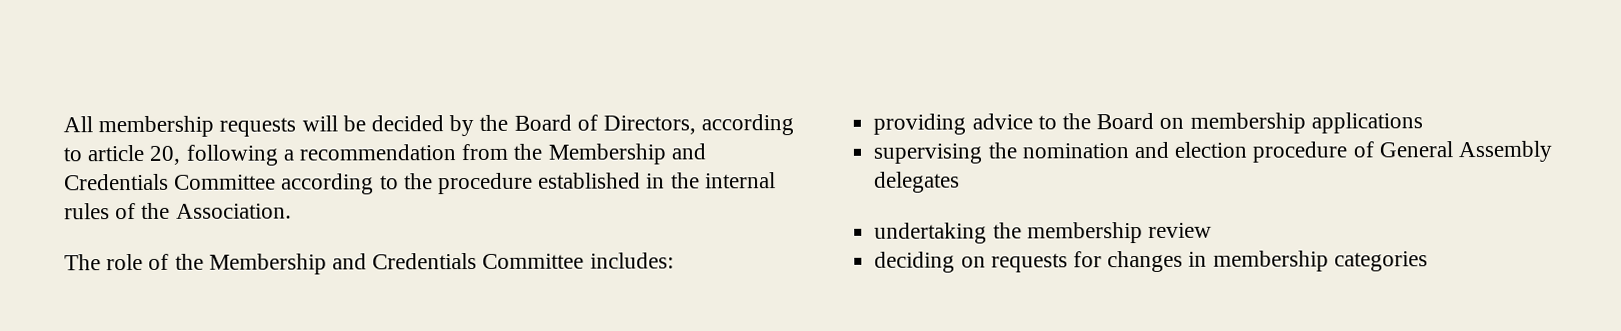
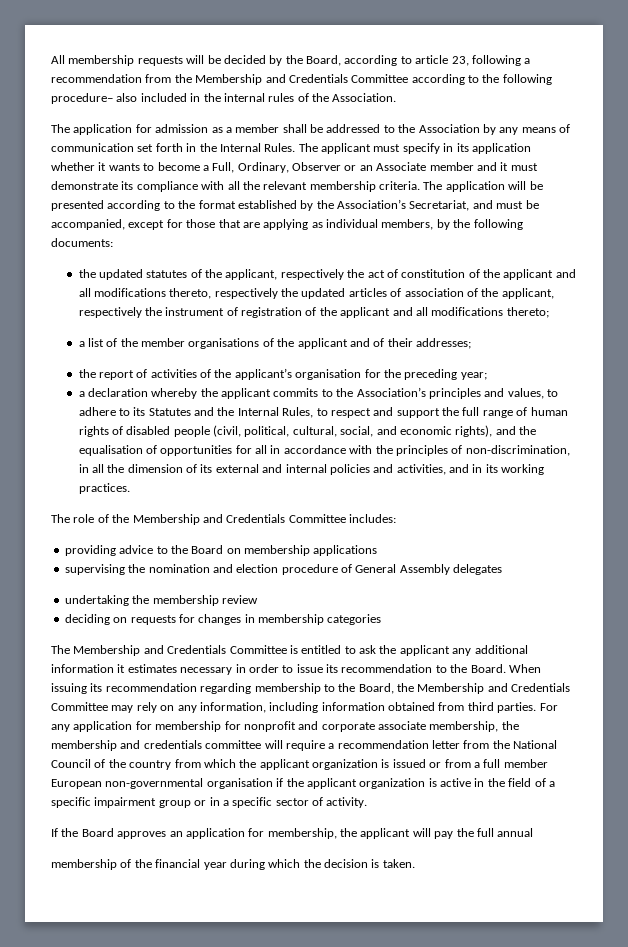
- All membership requests will be decided by the Board of Directors, according to article 20, following a recommendation from the Membership and Credentials Committee according to the procedure established in the internal rules of the Association.
+ All membership requests will be decided by the Board, according to article 23, following a recommendation from the Membership and Credentials Committee according to the following procedure– also included in the internal rules of the Association.
+ The application for admission as a member shall be addressed to the Association by any means of communication set forth in the Internal Rules. The applicant must specify in its application whether it wants to become a Full, Ordinary, Observer or an Associate member and it must demonstrate its compliance with all the relevant membership criteria. The application will be presented according to the format established by the Association’s Secretariat, and must be accompanied, except for those that are applying as individual members, by the following documents:
+ the updated statutes of the applicant, respectively the act of constitution of the applicant and all modifications thereto, respectively the updated articles of association of the applicant, respectively the instrument of registration of the applicant and all modifications thereto;
+ a list of the member organisations of the applicant and of their addresses;
+ the report of activities of the applicant’s organisation for the preceding year;
+ a declaration whereby the applicant commits to the Association’s principles and values, to adhere to its Statutes and the Internal Rules, to respect and support the full range of human rights of disabled people (civil, political, cultural, social, and economic rights), and the equalisation of opportunities for all in accordance with the principles of non-discrimination, in all the dimension of its external and internal policies and activities, and in its working practices.
+ The Membership and Credentials Committee is entitled to ask the applicant any additional information it estimates necessary in order to issue its recommendation to the Board. When issuing its recommendation regarding membership to the Board, the Membership and Credentials Committee may rely on any information, including information obtained from third parties. For any application for membership for nonprofit and corporate associate membership, the membership and credentials committee will require a recommendation letter from the National Council of the country from which the applicant organization is issued or from a full member European non-governmental organisation if the applicant organization is active in the field of a specific impairment group or in a specific sector of activity.
+ If the Board approves an application for membership, the applicant will pay the full annual
+ membership of the financial year during which the decision is taken.

